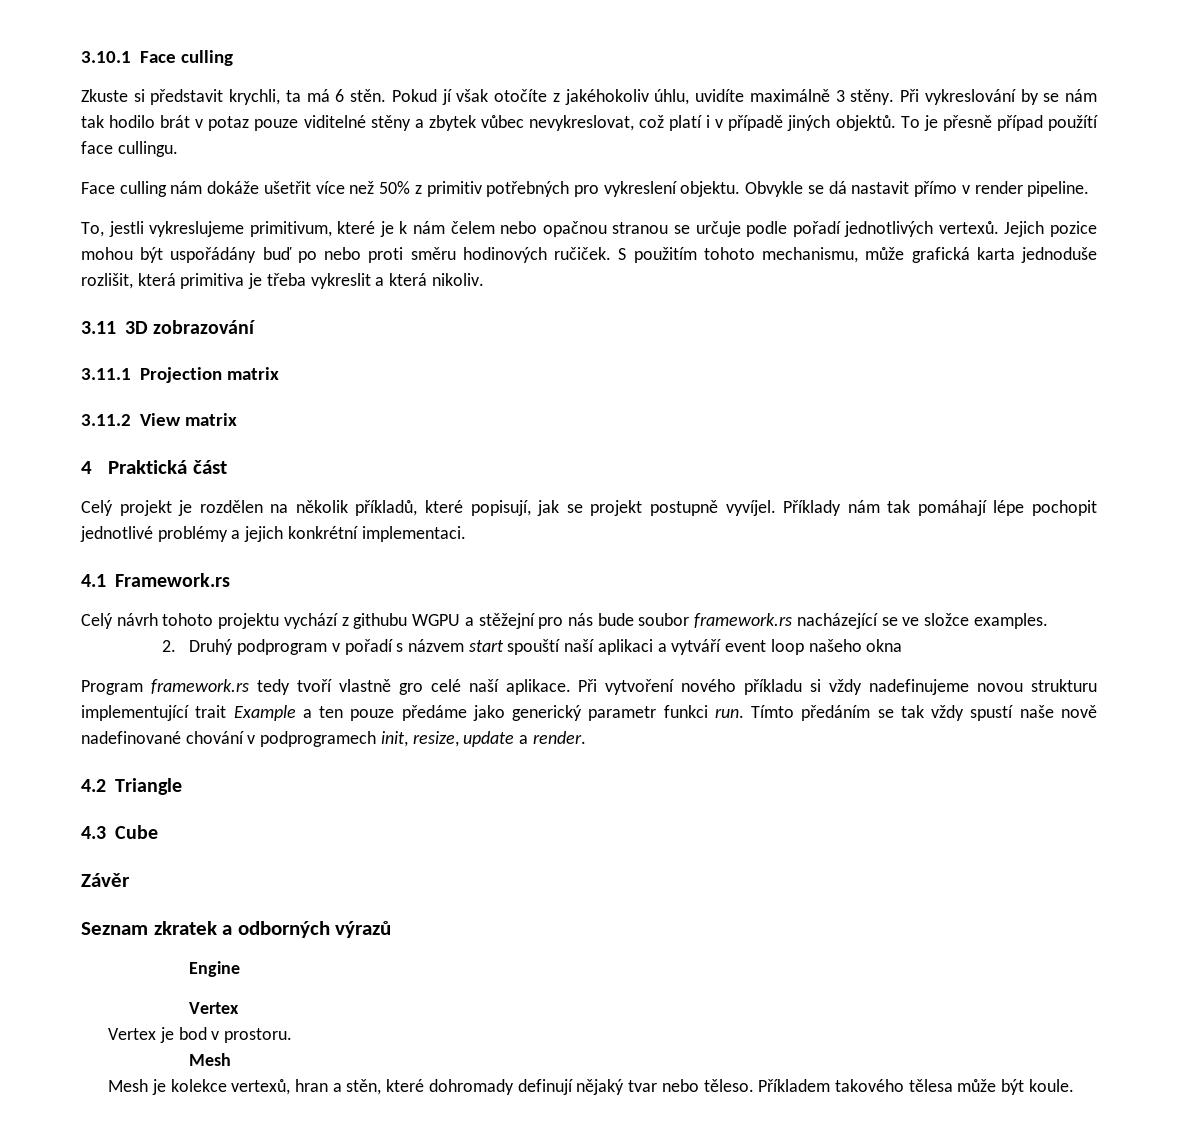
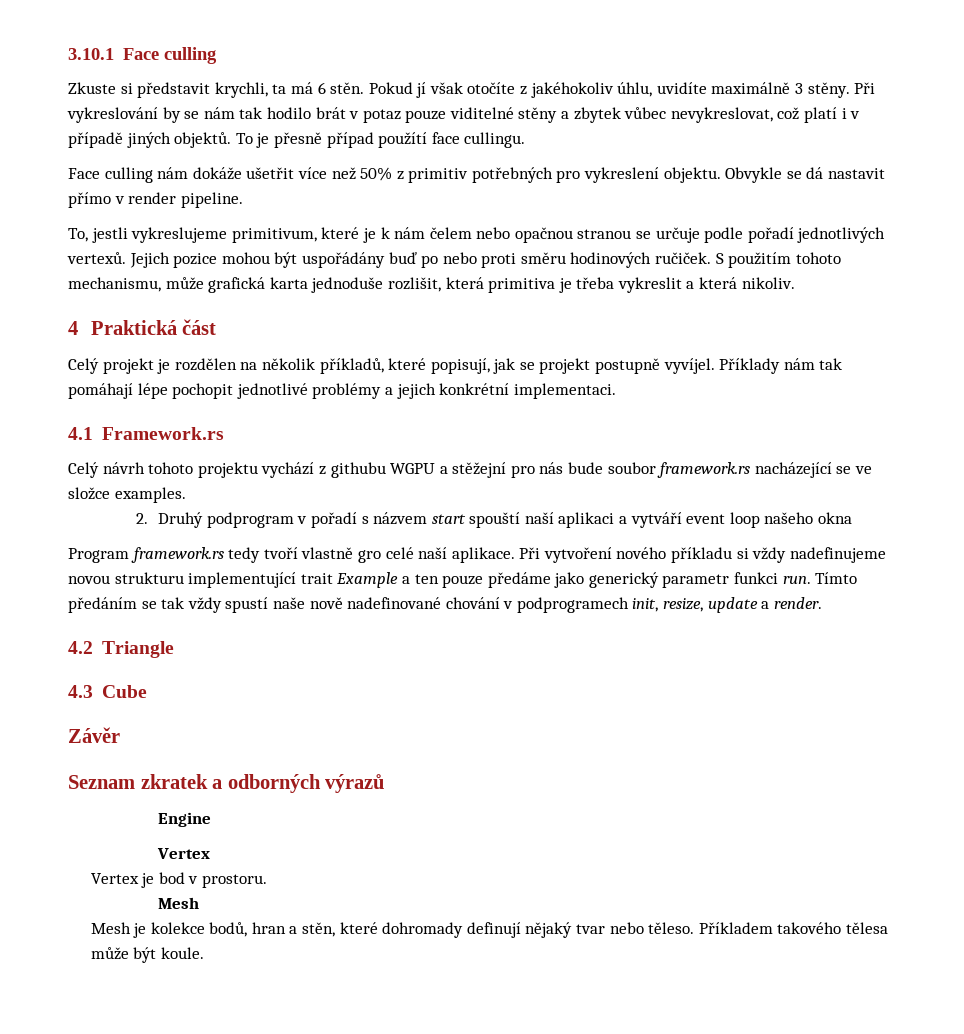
- 3.11 3D zobrazování
- 3.11.1 Projection matrix
- 3.11.2 View matrix
- Mesh je kolekce vertexů, hran a stěn, které dohromady definují nějaký tvar nebo těleso.
+ Mesh je kolekce bodů, hran a stěn, které dohromady definují nějaký tvar nebo těleso.

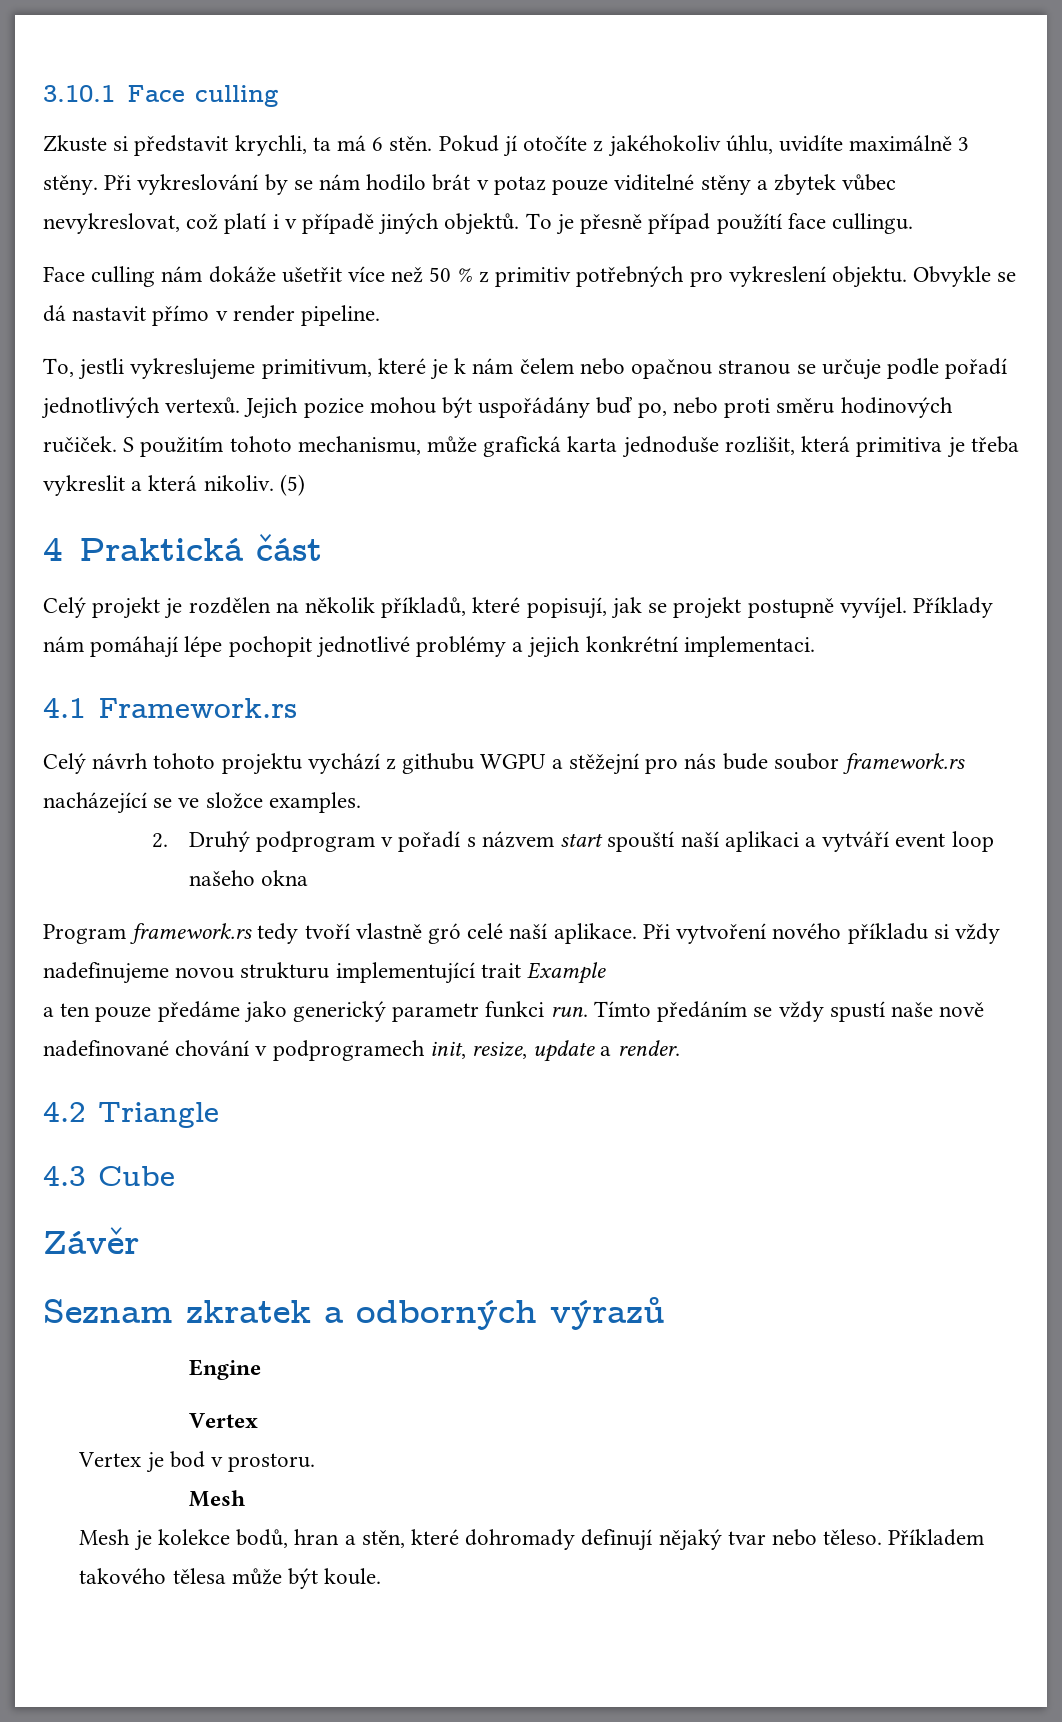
- Pokud jí však otočíte z jakéhokoliv úhlu, uvidíte maximálně 3 stěny.
+ Pokud jí otočíte z jakéhokoliv úhlu, uvidíte maximálně 3 stěny.
- Při vykreslování by se nám tak hodilo brát v potaz pouze viditelné stěny a zbytek vůbec nevykreslovat, což platí i v případě jiných objektů.
+ Při vykreslování by se nám hodilo brát v potaz pouze viditelné stěny a zbytek vůbec nevykreslovat, což platí i v případě jiných objektů.
- Face culling nám dokáže ušetřit více než 50% z primitiv potřebných pro vykreslení objektu.
+ Face culling nám dokáže ušetřit více než 50 % z primitiv potřebných pro vykreslení objektu.
- Jejich pozice mohou být uspořádány buď po nebo proti směru hodinových ručiček.
+ Jejich pozice mohou být uspořádány buď po, nebo proti směru hodinových ručiček.
+ (5)
- Příklady nám tak pomáhají lépe pochopit jednotlivé problémy a jejich konkrétní implementaci.
+ Příklady nám pomáhají lépe pochopit jednotlivé problémy a jejich konkrétní implementaci.
- Program framework.rs tedy tvoří vlastně gro celé naší aplikace.
+ Program framework.rs tedy tvoří vlastně gró celé naší aplikace.
- Při vytvoření nového příkladu si vždy nadefinujeme novou strukturu implementující trait Example a ten pouze předáme jako generický parametr funkci run.
+ Při vytvoření nového příkladu si vždy nadefinujeme novou strukturu implementující trait Example
+ a ten pouze předáme jako generický parametr funkci run.
- Tímto předáním se tak vždy spustí naše nově nadefinované chování v podprogramech init, resize, update a render.
+ Tímto předáním se vždy spustí naše nově nadefinované chování v podprogramech init, resize, update a render.

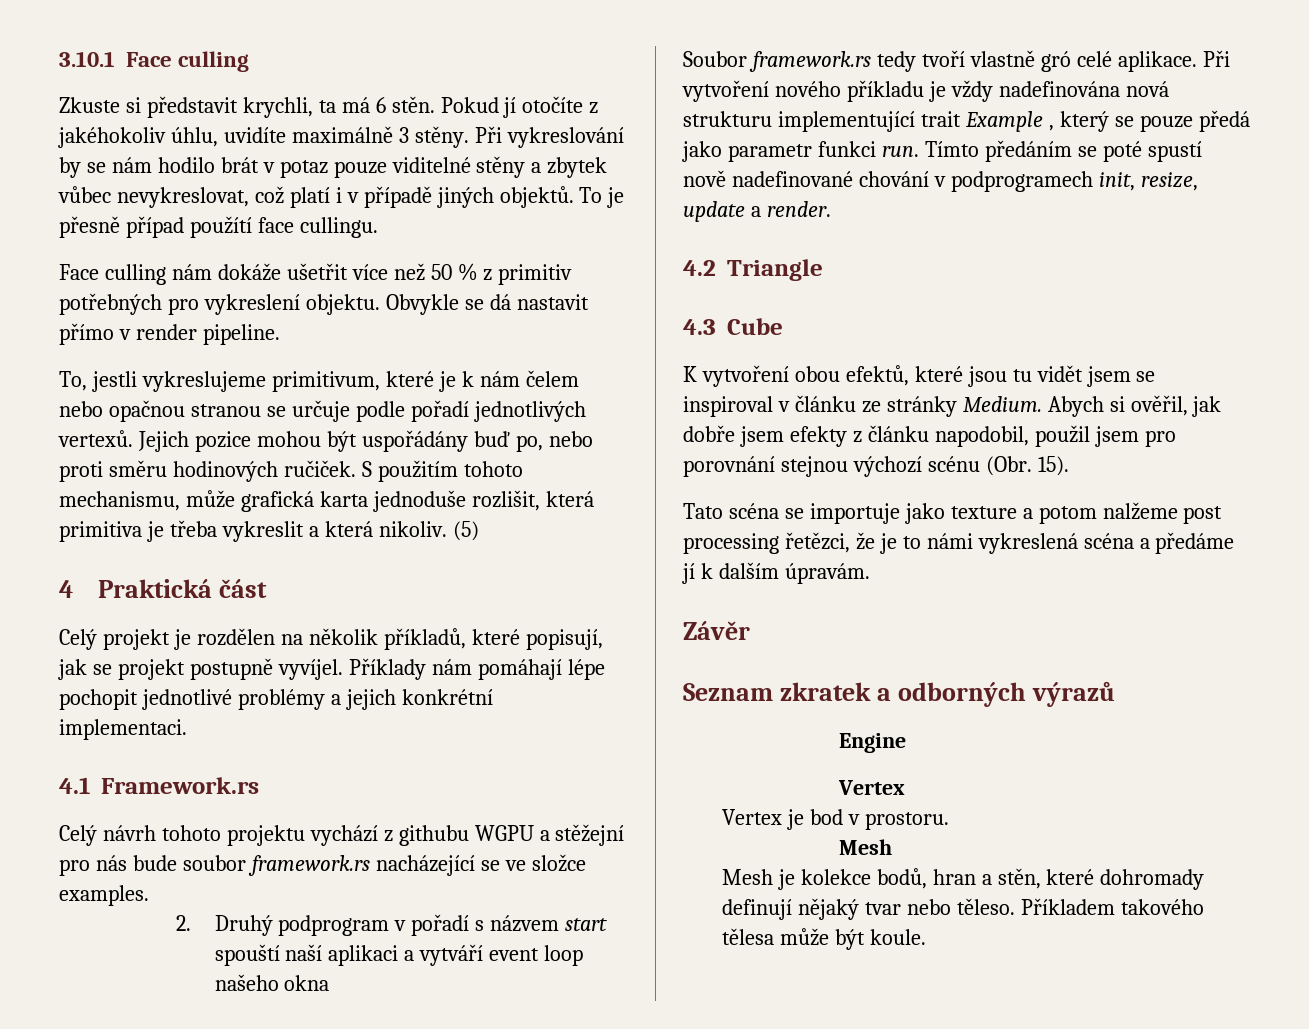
- Program framework.rs tedy tvoří vlastně gró celé naší aplikace.
+ Soubor framework.rs tedy tvoří vlastně gró celé aplikace.
- Při vytvoření nového příkladu si vždy nadefinujeme novou strukturu implementující trait Example
- a ten pouze předáme jako generický parametr funkci run.
+ Při vytvoření nového příkladu je vždy nadefinována nová strukturu implementující trait Example , který se pouze předá jako parametr funkci run.
- Tímto předáním se vždy spustí naše nově nadefinované chování v podprogramech init, resize, update a render.
+ Tímto předáním se poté spustí nově nadefinované chování v podprogramech init, resize, update a render.
+ K vytvoření obou efektů, které jsou tu vidět jsem se inspiroval v článku ze stránky Medium. Abych si ověřil, jak dobře jsem efekty z článku napodobil, použil jsem pro porovnání stejnou výchozí scénu (Obr. 15).
+ Tato scéna se importuje jako texture a potom nalžeme post processing řetězci, že je to námi vykreslená scéna a předáme jí k dalším úpravám.

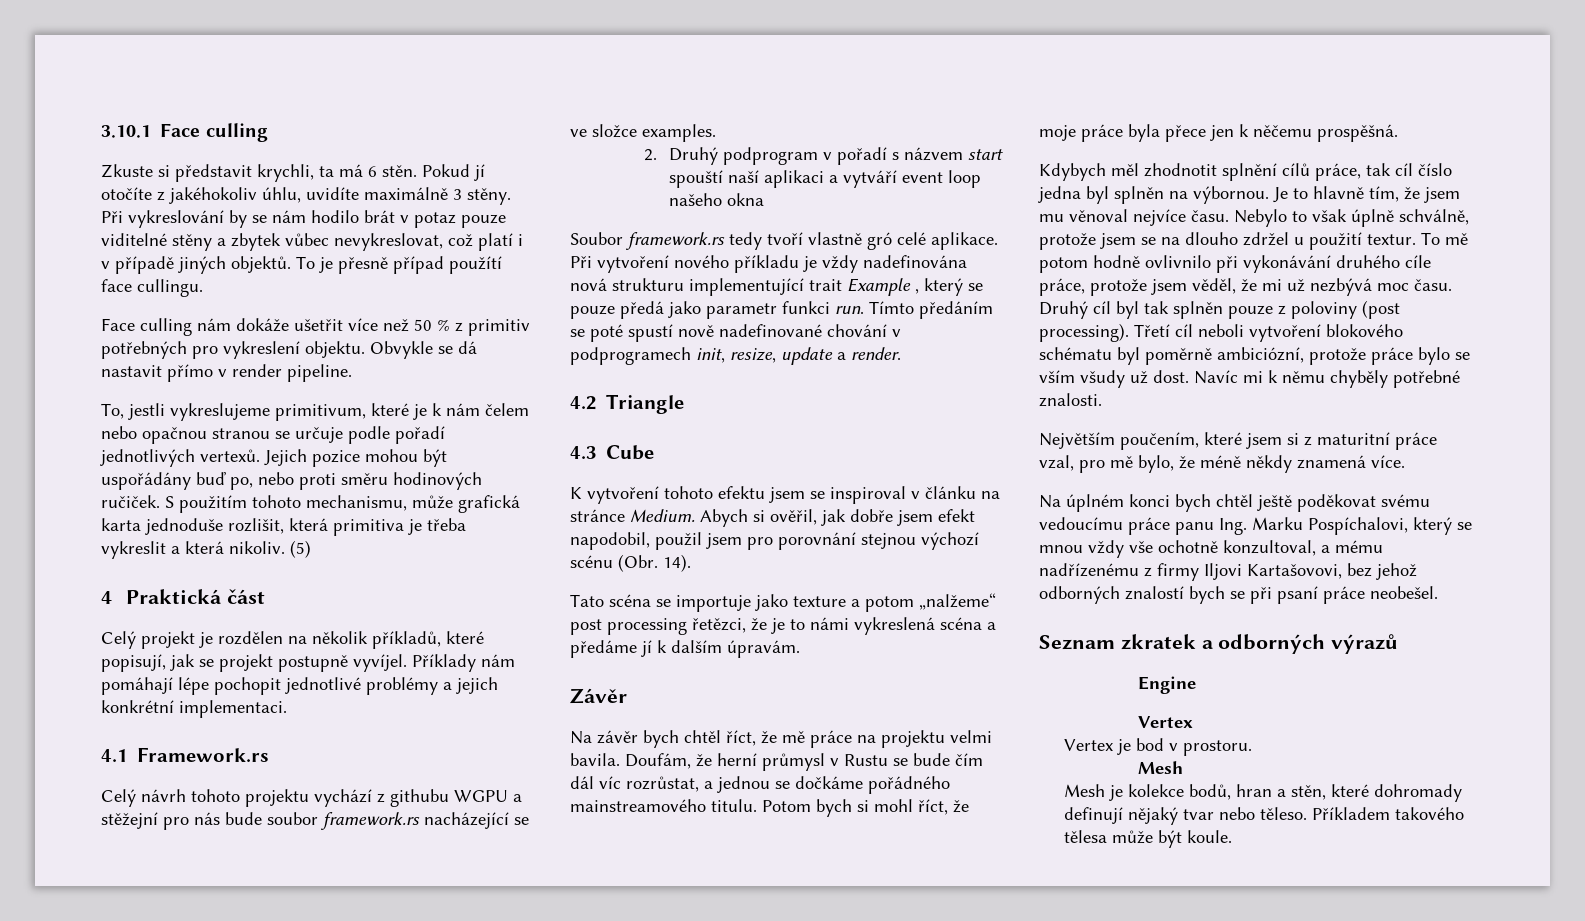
- K vytvoření obou efektů, které jsou tu vidět jsem se inspiroval v článku ze stránky Medium.
+ K vytvoření tohoto efektu jsem se inspiroval v článku na stránce Medium.
- Abych si ověřil, jak dobře jsem efekty z článku napodobil, použil jsem pro porovnání stejnou výchozí scénu (Obr. 15).
+ Abych si ověřil, jak dobře jsem efekt napodobil, použil jsem pro porovnání stejnou výchozí scénu (Obr. 14).
- Tato scéna se importuje jako texture a potom nalžeme post processing řetězci, že je to námi vykreslená scéna a předáme jí k dalším úpravám.
+ Tato scéna se importuje jako texture a potom „nalžeme“ post processing řetězci, že je to námi vykreslená scéna a předáme jí k dalším úpravám.
+ Na závěr bych chtěl říct, že mě práce na projektu velmi bavila. Doufám, že herní průmysl v Rustu se bude čím dál víc rozrůstat, a jednou se dočkáme pořádného mainstreamového titulu. Potom bych si mohl říct, že moje práce byla přece jen k něčemu prospěšná.
+ Kdybych měl zhodnotit splnění cílů práce, tak cíl číslo jedna byl splněn na výbornou. Je to hlavně tím, že jsem mu věnoval nejvíce času. Nebylo to však úplně schválně, protože jsem se na dlouho zdržel u použití textur. To mě potom hodně ovlivnilo při vykonávání druhého cíle práce, protože jsem věděl, že mi už nezbývá moc času. Druhý cíl byl tak splněn pouze z poloviny (post processing). Třetí cíl neboli vytvoření blokového schématu byl poměrně ambiciózní, protože práce bylo se vším všudy už dost. Navíc mi k němu chyběly potřebné znalosti.
+ Největším poučením, které jsem si z maturitní práce vzal, pro mě bylo, že méně někdy znamená více.
+ Na úplném konci bych chtěl ještě poděkovat svému vedoucímu práce panu Ing. Marku Pospíchalovi, který se mnou vždy vše ochotně konzultoval, a mému nadřízenému z firmy Iljovi Kartašovovi, bez jehož odborných znalostí bych se při psaní práce neobešel.

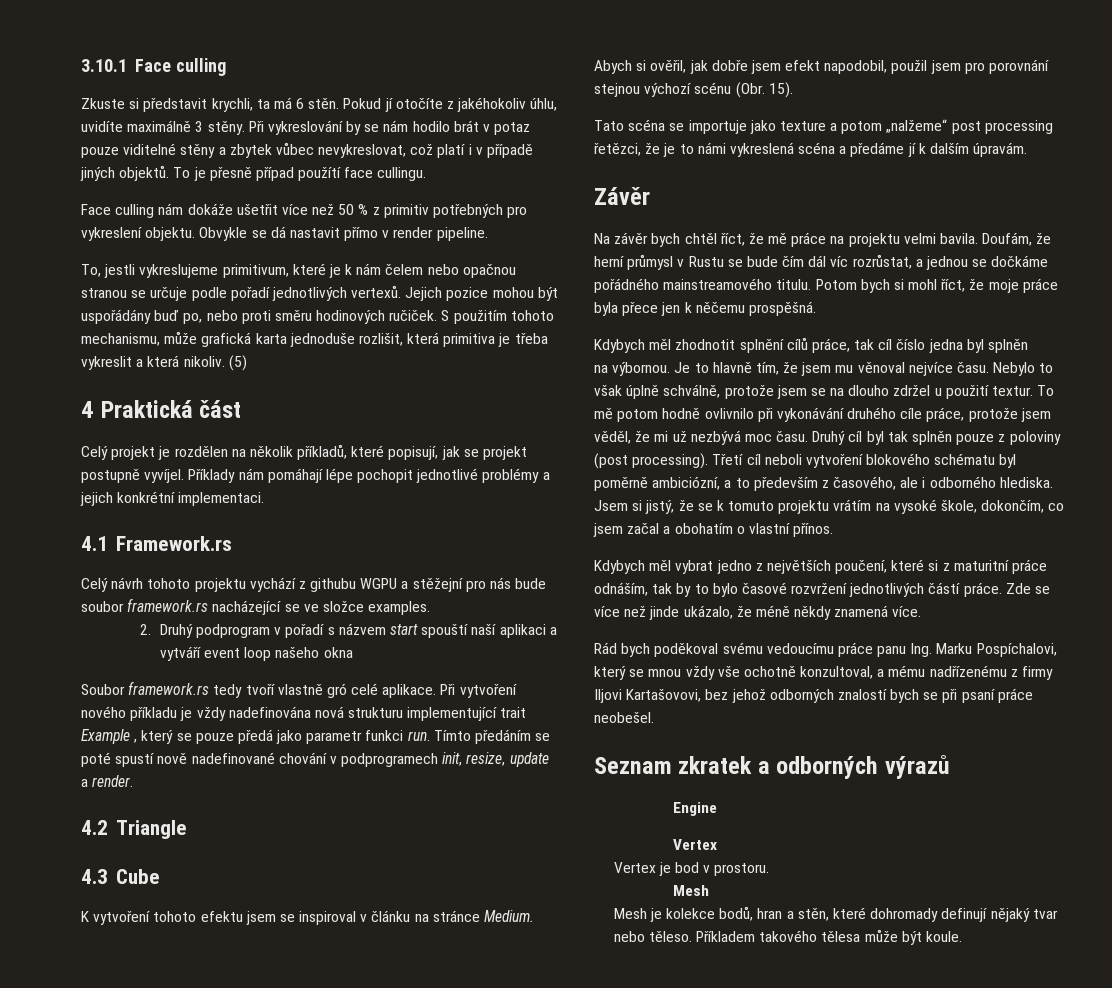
- Abych si ověřil, jak dobře jsem efekt napodobil, použil jsem pro porovnání stejnou výchozí scénu (Obr. 14).
+ Abych si ověřil, jak dobře jsem efekt napodobil, použil jsem pro porovnání stejnou výchozí scénu (Obr. 15).
- Kdybych měl zhodnotit splnění cílů práce, tak cíl číslo jedna byl splněn na výbornou.
+ Kdybych měl zhodnotit splnění cílů práce, tak cíl číslo jedna byl splněn
+ na výbornou.
- Třetí cíl neboli vytvoření blokového schématu byl poměrně ambiciózní, protože práce bylo se vším všudy už dost. Navíc mi k němu chyběly potřebné znalosti.
- Největším poučením, které jsem si z maturitní práce vzal, pro mě bylo, že méně někdy znamená více.
+ Třetí cíl neboli vytvoření blokového schématu byl poměrně ambiciózní, a to především z časového, ale i odborného hlediska. Jsem si jistý, že se k tomuto projektu vrátím na vysoké škole, dokončím, co jsem začal a obohatím o vlastní přínos.
+ Kdybych měl vybrat jedno z největších poučení, které si z maturitní práce odnáším, tak by to bylo časové rozvržení jednotlivých částí práce. Zde se více než jinde ukázalo, že méně někdy znamená více.
- Na úplném konci bych chtěl ještě poděkovat svému vedoucímu práce panu Ing. Marku Pospíchalovi, který se mnou vždy vše ochotně konzultoval, a mému nadřízenému z firmy Iljovi Kartašovovi, bez jehož odborných znalostí bych se při psaní práce neobešel.
+ Rád bych poděkoval svému vedoucímu práce panu Ing. Marku Pospíchalovi, který se mnou vždy vše ochotně konzultoval, a mému nadřízenému z firmy Iljovi Kartašovovi, bez jehož odborných znalostí bych se při psaní práce neobešel.

